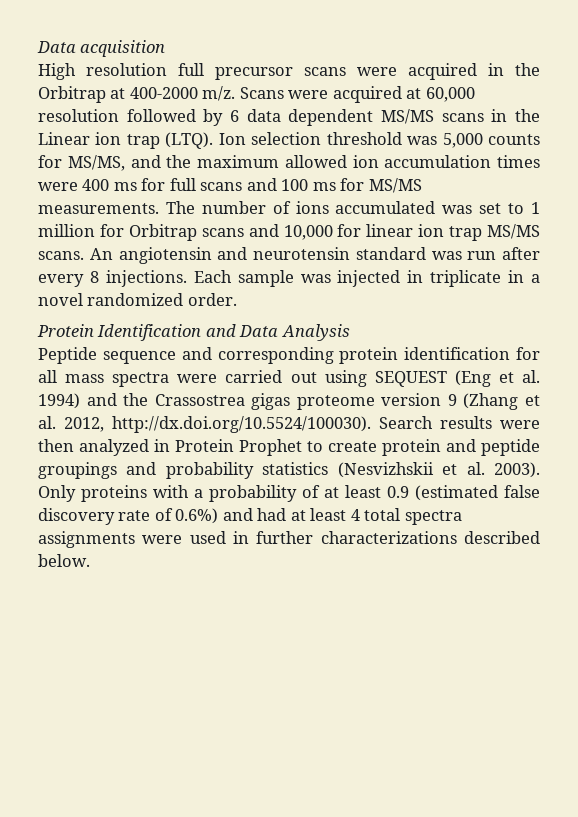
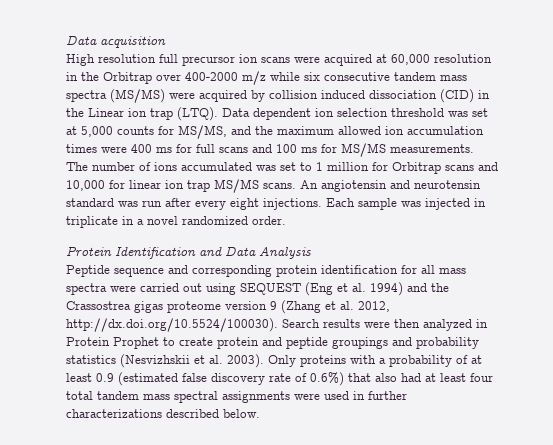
- High resolution full precursor scans were acquired in the Orbitrap at 400-2000 m/z. Scans were acquired at 60,000 resolution followed by 6 data dependent MS/MS scans in the Linear ion trap (LTQ).
+ High resolution full precursor ion scans were acquired at 60,000 resolution in the Orbitrap over 400-2000 m/z while six consecutive tandem mass spectra (MS/MS) were acquired by collision induced dissociation (CID) in the Linear ion trap (LTQ).
- Ion selection threshold was 5,000 counts for MS/MS, and the maximum allowed ion accumulation times were 400 ms for full scans and 100 ms for MS/MS measurements.
+ Data dependent ion selection threshold was set at 5,000 counts for MS/MS, and the maximum allowed ion accumulation times were 400 ms for full scans and 100 ms for MS/MS measurements.
- An angiotensin and neurotensin standard was run after every 8 injections.
+ An angiotensin and neurotensin standard was run after every eight injections.
- Only proteins with a probability of at least 0.9 (estimated false discovery rate of 0.6%) and had at least 4 total spectra assignments were used in further characterizations described below.
+ Only proteins with a probability of at least 0.9 (estimated false discovery rate of 0.6%) that also had at least four total tandem mass spectral assignments were used in further characterizations described below.

